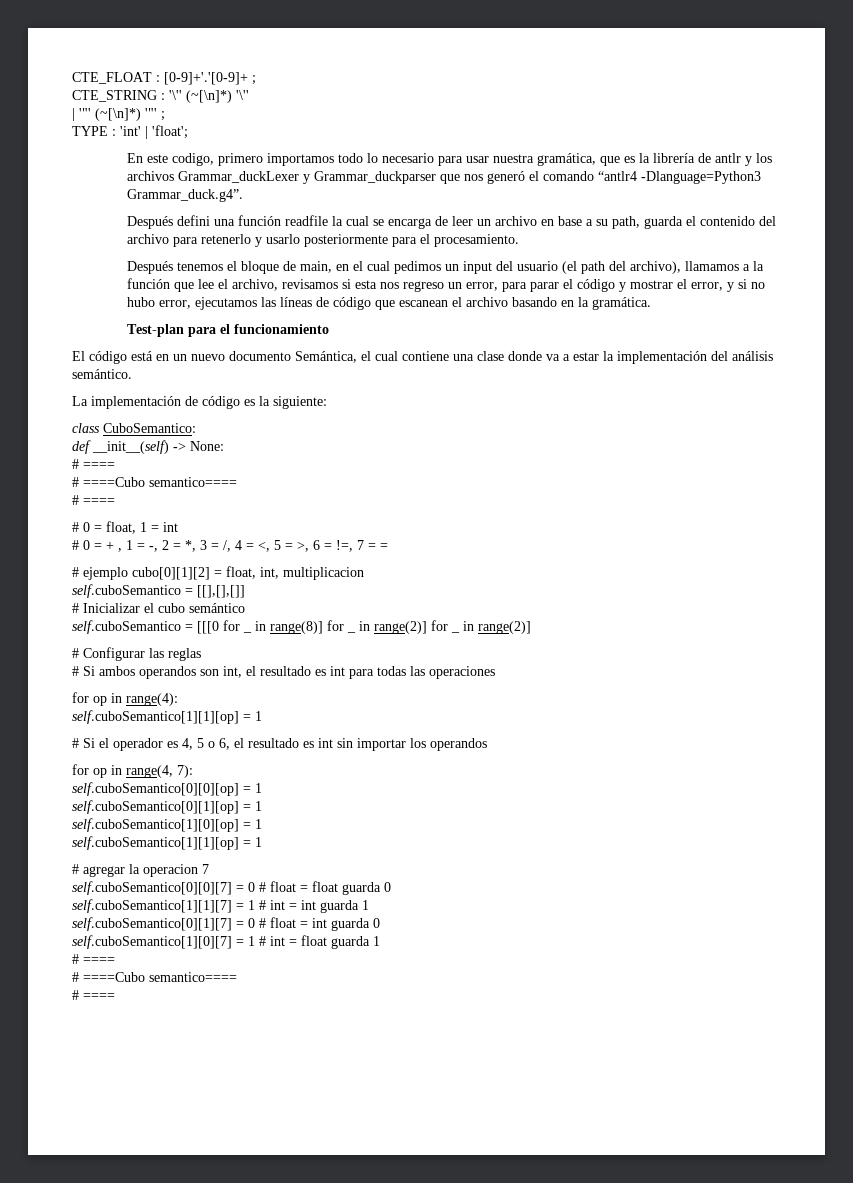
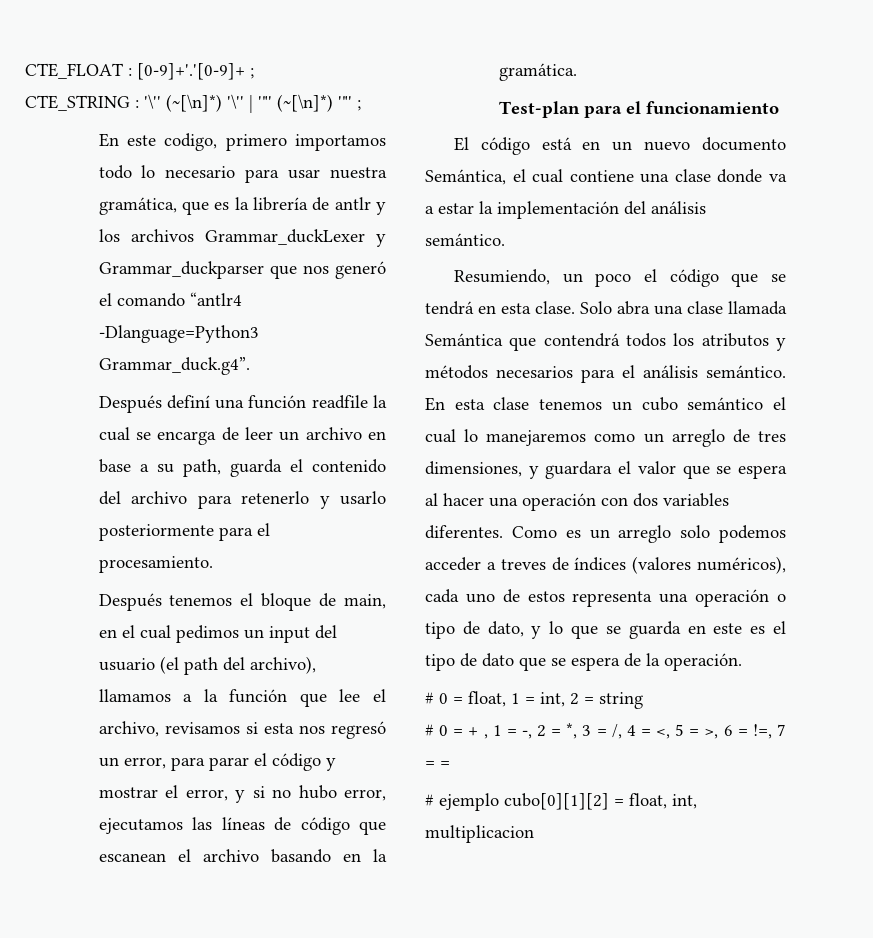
- CTE_STRING : '\'' (~[\n]*) '\''
- | '"' (~[\n]*) '"' ;
+ CTE_STRING : '\'' (~[\n]*) '\'' | '"' (~[\n]*) '"' ;
- TYPE : 'int' | 'float';
- Después defini una función readfile la cual se encarga de leer un archivo en base a su path, guarda el contenido del archivo para retenerlo y usarlo posteriormente para el procesamiento.
+ Después definí una función readfile la cual se encarga de leer un archivo en base a su path, guarda el contenido del archivo para retenerlo y usarlo posteriormente para el procesamiento.
- Después tenemos el bloque de main, en el cual pedimos un input del usuario (el path del archivo), llamamos a la función que lee el archivo, revisamos si esta nos regreso un error, para parar el código y mostrar el error, y si no hubo error, ejecutamos las líneas de código que escanean el archivo basando en la gramática.
+ Después tenemos el bloque de main, en el cual pedimos un input del usuario (el path del archivo), llamamos a la función que lee el archivo, revisamos si esta nos regresó un error, para parar el código y mostrar el error, y si no hubo error, ejecutamos las líneas de código que escanean el archivo basando en la gramática.
- La implementación de código es la siguiente:
- class CuboSemantico:
- def __init__(self) -> None:
- # ====
- # ====Cubo semantico====
- # ====
+ Resumiendo, un poco el código que se tendrá en esta clase. Solo abra una clase llamada Semántica que contendrá todos los atributos y métodos necesarios para el análisis semántico. En esta clase tenemos un cubo semántico el cual lo manejaremos como un arreglo de tres dimensiones, y guardara el valor que se espera al hacer una operación con dos variables diferentes. Como es un arreglo solo podemos acceder a treves de índices (valores numéricos), cada uno de estos representa una operación o tipo de dato, y lo que se guarda en este es el tipo de dato que se espera de la operación.
- # 0 = float, 1 = int
+ # 0 = float, 1 = int, 2 = string
- self.cuboSemantico = [[],[],[]]
- # Inicializar el cubo semántico
- self.cuboSemantico = [[[0 for _ in range(8)] for _ in range(2)] for _ in range(2)]
- # Configurar las reglas
- # Si ambos operandos son int, el resultado es int para todas las operaciones
- for op in range(4):
- self.cuboSemantico[1][1][op] = 1
- # Si el operador es 4, 5 o 6, el resultado es int sin importar los operandos
- for op in range(4, 7):
- self.cuboSemantico[0][0][op] = 1
- self.cuboSemantico[0][1][op] = 1
- self.cuboSemantico[1][0][op] = 1
- self.cuboSemantico[1][1][op] = 1
- # agregar la operacion 7
- self.cuboSemantico[0][0][7] = 0 # float = float guarda 0
- self.cuboSemantico[1][1][7] = 1 # int = int guarda 1
- self.cuboSemantico[0][1][7] = 0 # float = int guarda 0
- self.cuboSemantico[1][0][7] = 1 # int = float guarda 1
- # ====
- # ====Cubo semantico====
- # ====

